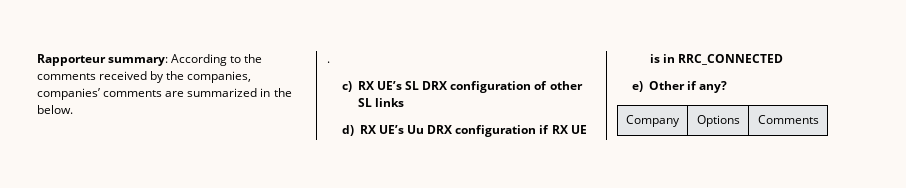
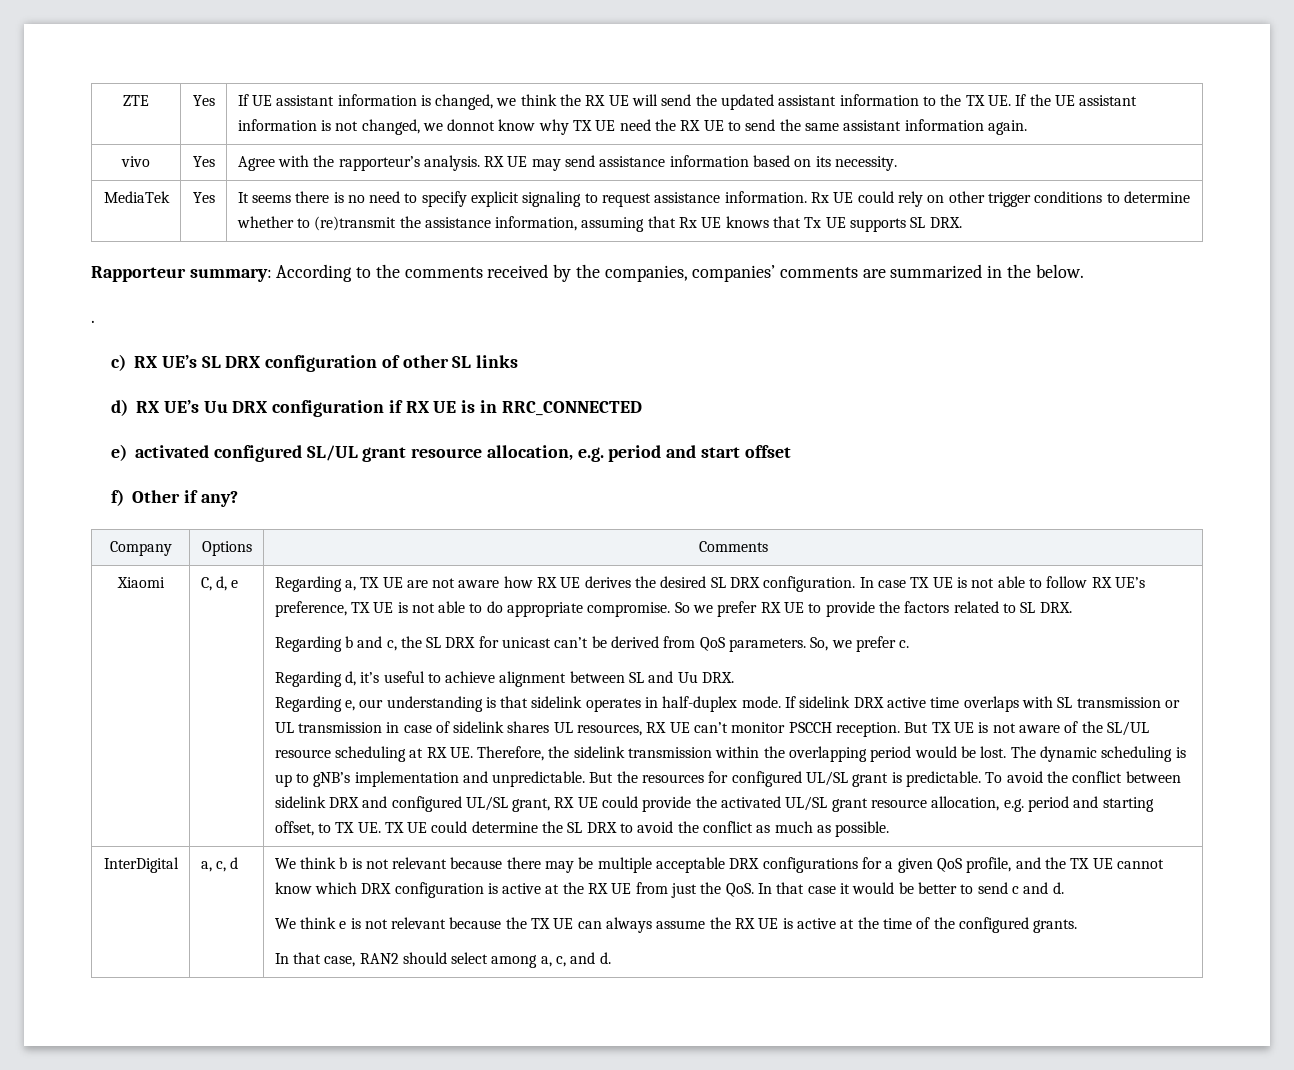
+ ZTE | Yes | If UE assistant information is changed, we think the RX UE will send the updated assistant information to the TX UE. If the UE assistant information is not changed, we donnot know why TX UE need the RX UE to send the same assistant information again.
+ vivo | Yes | Agree with the rapporteur’s analysis. RX UE may send assistance information based on its necessity.
+ MediaTek | Yes | It seems there is no need to specify explicit signaling to request assistance information. Rx UE could rely on other trigger conditions to determine whether to (re)transmit the assistance information, assuming that Rx UE knows that Tx UE supports SL DRX.
- e) Other if any?
+ e) activated configured SL/UL grant resource allocation, e.g. period and start offset
+ f) Other if any?
+ Xiaomi | C, d, e | Regarding a, TX UE are not aware how RX UE derives the desired SL DRX configuration. In case TX UE is not able to follow RX UE’s preference, TX UE is not able to do appropriate compromise. So we prefer RX UE to provide the factors related to SL DRX.
+ Regarding b and c, the SL DRX for unicast can’t be derived from QoS parameters. So, we prefer c.
+ Regarding d, it’s useful to achieve alignment between SL and Uu DRX.
+ Regarding e, our understanding is that sidelink operates in half-duplex mode. If sidelink DRX active time overlaps with SL transmission or UL transmission in case of sidelink shares UL resources, RX UE can’t monitor PSCCH reception. But TX UE is not aware of the SL/UL resource scheduling at RX UE. Therefore, the sidelink transmission within the overlapping period would be lost. The dynamic scheduling is up to gNB’s implementation and unpredictable. But the resources for configured UL/SL grant is predictable. To avoid the conflict between sidelink DRX and configured UL/SL grant, RX UE could provide the activated UL/SL grant resource allocation, e.g. period and starting offset, to TX UE. TX UE could determine the SL DRX to avoid the conflict as much as possible.
+ InterDigital | a, c, d | We think b is not relevant because there may be multiple acceptable DRX configurations for a given QoS profile, and the TX UE cannot know which DRX configuration is active at the RX UE from just the QoS. In that case it would be better to send c and d.
+ We think e is not relevant because the TX UE can always assume the RX UE is active at the time of the configured grants.
+ In that case, RAN2 should select among a, c, and d.

